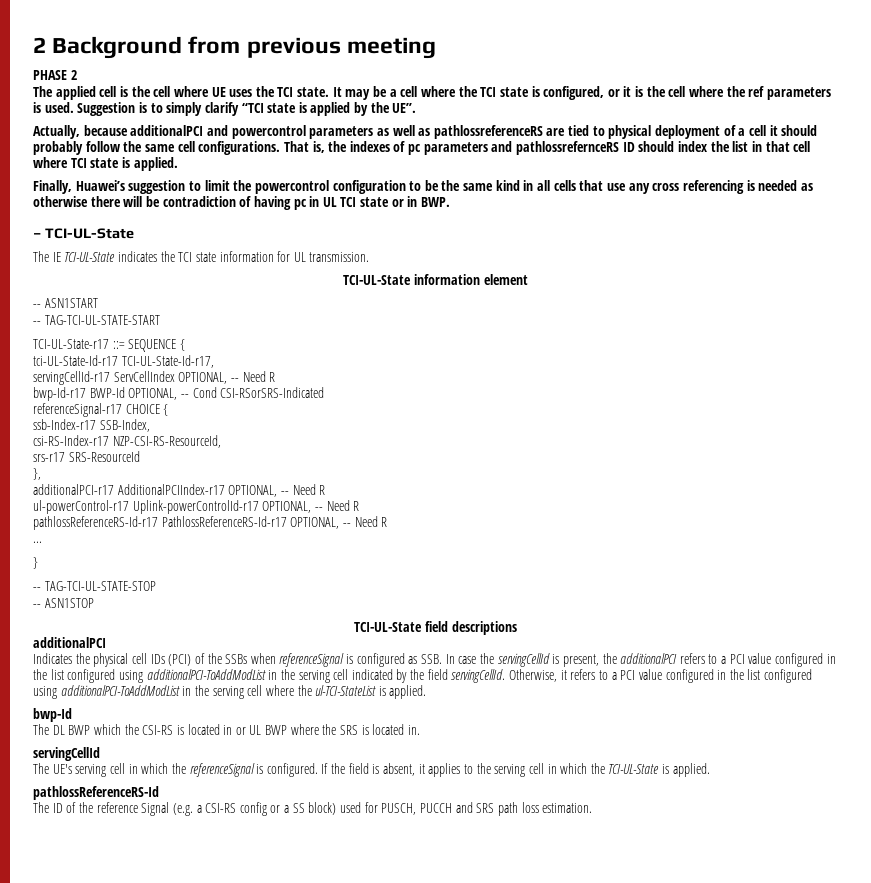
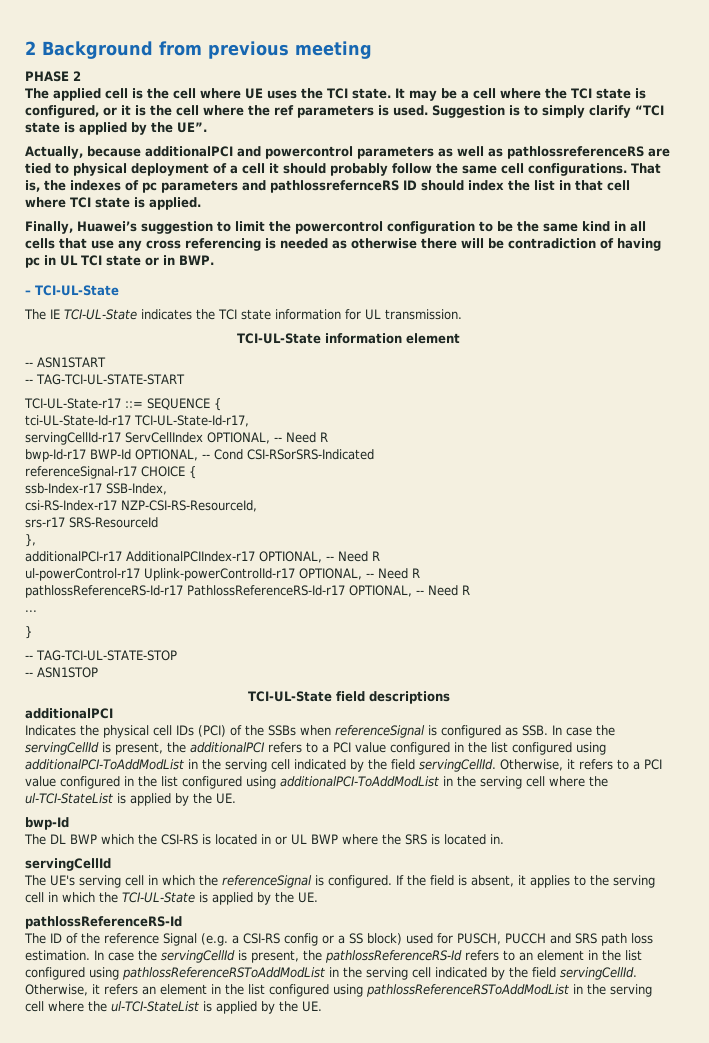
- Otherwise, it refers to a PCI value configured in the list configured using additionalPCI-ToAddModList in the serving cell where the ul-TCI-StateList is applied.
+ Otherwise, it refers to a PCI value configured in the list configured using additionalPCI-ToAddModList in the serving cell where the ul-TCI-StateList is applied by the UE.
- If the field is absent, it applies to the serving cell in which the TCI-UL-State is applied.
+ If the field is absent, it applies to the serving cell in which the TCI-UL-State is applied by the UE.
+ In case the servingCellId is present, the pathlossReferenceRS-Id refers to an element in the list configured using pathlossReferenceRSToAddModList in the serving cell indicated by the field servingCellId. Otherwise, it refers an element in the list configured using pathlossReferenceRSToAddModList in the serving cell where the ul-TCI-StateList is applied by the UE.

